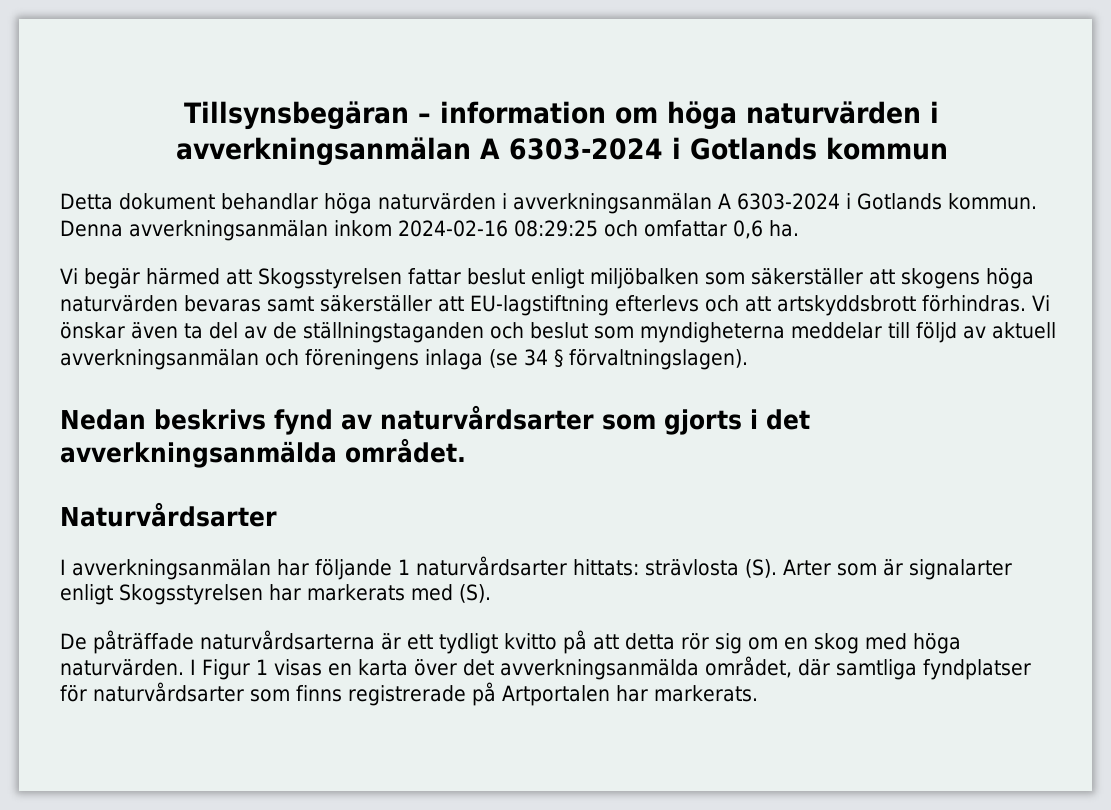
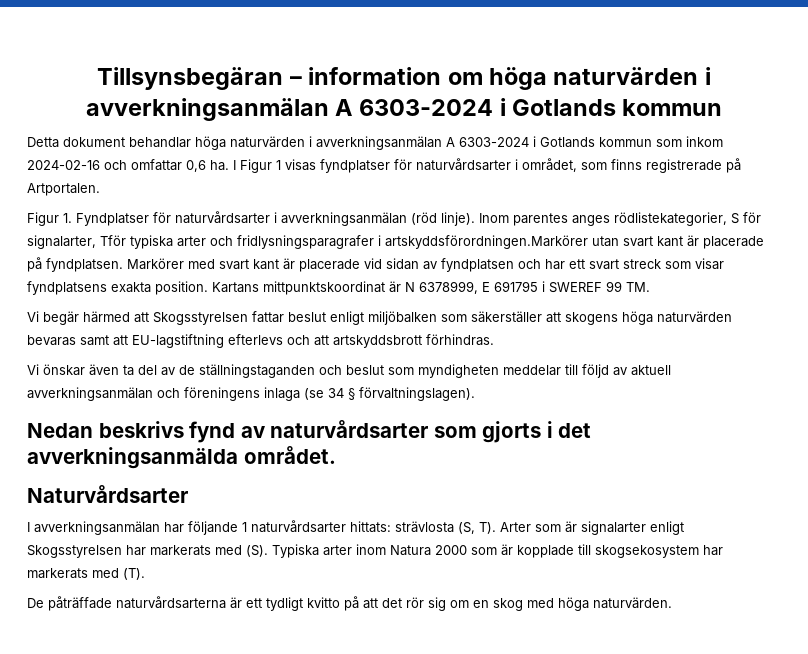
- Detta dokument behandlar höga naturvärden i avverkningsanmälan A 6303-2024 i Gotlands kommun. Denna avverkningsanmälan inkom 2024-02-16 08:29:25 och omfattar 0,6 ha.
+ Detta dokument behandlar höga naturvärden i avverkningsanmälan A 6303-2024 i Gotlands kommun som inkom 2024-02-16 och omfattar 0,6 ha. I Figur 1 visas fyndplatser för naturvårdsarter i området, som finns registrerade på Artportalen.
+ Figur 1. Fyndplatser för naturvårdsarter i avverkningsanmälan (röd linje). Inom parentes anges rödlistekategorier, S för signalarter, Tför typiska arter och fridlysningsparagrafer i artskyddsförordningen.Markörer utan svart kant är placerade på fyndplatsen. Markörer med svart kant är placerade vid sidan av fyndplatsen och har ett svart streck som visar fyndplatsens exakta position. Kartans mittpunktskoordinat är N 6378999, E 691795 i SWEREF 99 TM.
- Vi begär härmed att Skogsstyrelsen fattar beslut enligt miljöbalken som säkerställer att skogens höga naturvärden bevaras samt säkerställer att EU-lagstiftning efterlevs och att artskyddsbrott förhindras. Vi önskar även ta del av de ställningstaganden och beslut som myndigheterna meddelar till följd av aktuell avverkningsanmälan och föreningens inlaga (se 34 § förvaltningslagen).
+ Vi begär härmed att Skogsstyrelsen fattar beslut enligt miljöbalken som säkerställer att skogens höga naturvärden bevaras samt att EU-lagstiftning efterlevs och att artskyddsbrott förhindras.
+ Vi önskar även ta del av de ställningstaganden och beslut som myndigheten meddelar till följd av aktuell avverkningsanmälan och föreningens inlaga (se 34 § förvaltningslagen).
- I avverkningsanmälan har följande 1 naturvårdsarter hittats: strävlosta (S). Arter som är signalarter enligt Skogsstyrelsen har markerats med (S).
+ I avverkningsanmälan har följande 1 naturvårdsarter hittats: strävlosta (S, T). Arter som är signalarter enligt Skogsstyrelsen har markerats med (S). Typiska arter inom Natura 2000 som är kopplade till skogsekosystem har markerats med (T).
- De påträffade naturvårdsarterna är ett tydligt kvitto på att detta rör sig om en skog med höga naturvärden. I Figur 1 visas en karta över det avverkningsanmälda området, där samtliga fyndplatser för naturvårdsarter som finns registrerade på Artportalen har markerats.
+ De påträffade naturvårdsarterna är ett tydligt kvitto på att det rör sig om en skog med höga naturvärden.

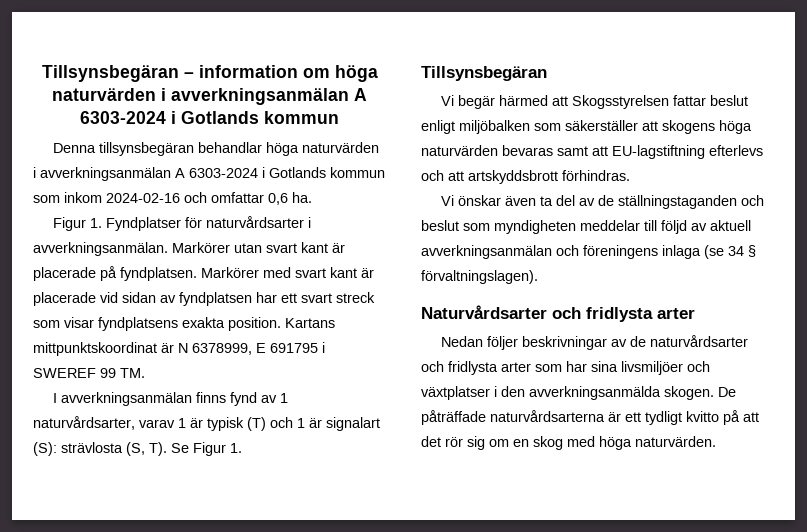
- Detta dokument behandlar höga naturvärden i avverkningsanmälan A 6303-2024 i Gotlands kommun som inkom 2024-02-16 och omfattar 0,6 ha. I Figur 1 visas fyndplatser för naturvårdsarter i området, som finns registrerade på Artportalen.
+ Denna tillsynsbegäran behandlar höga naturvärden i avverkningsanmälan A 6303-2024 i Gotlands kommun som inkom 2024-02-16 och omfattar 0,6 ha.
- Figur 1. Fyndplatser för naturvårdsarter i avverkningsanmälan (röd linje). Inom parentes anges rödlistekategorier, S för signalarter, Tför typiska arter och fridlysningsparagrafer i artskyddsförordningen.Markörer utan svart kant är placerade på fyndplatsen.
+ Figur 1. Fyndplatser för naturvårdsarter i avverkningsanmälan. Markörer utan svart kant är placerade på fyndplatsen.
- Markörer med svart kant är placerade vid sidan av fyndplatsen och har ett svart streck som visar fyndplatsens exakta position.
+ Markörer med svart kant är placerade vid sidan av fyndplatsen har ett svart streck som visar fyndplatsens exakta position.
+ I avverkningsanmälan finns fynd av 1 naturvårdsarter, varav 1 är typisk (T) och 1 är signalart (S): strävlosta (S, T). Se Figur 1.
+ Tillsynsbegäran
- Nedan beskrivs fynd av naturvårdsarter som gjorts i det avverkningsanmälda området.
- Naturvårdsarter
- I avverkningsanmälan har följande 1 naturvårdsarter hittats: strävlosta (S, T). Arter som är signalarter enligt Skogsstyrelsen har markerats med (S). Typiska arter inom Natura 2000 som är kopplade till skogsekosystem har markerats med (T).
- De påträffade naturvårdsarterna är ett tydligt kvitto på att det rör sig om en skog med höga naturvärden.
+ Naturvårdsarter och fridlysta arter
+ Nedan följer beskrivningar av de naturvårdsarter och fridlysta arter som har sina livsmiljöer och växtplatser i den avverkningsanmälda skogen. De påträffade naturvårdsarterna är ett tydligt kvitto på att det rör sig om en skog med höga naturvärden.

